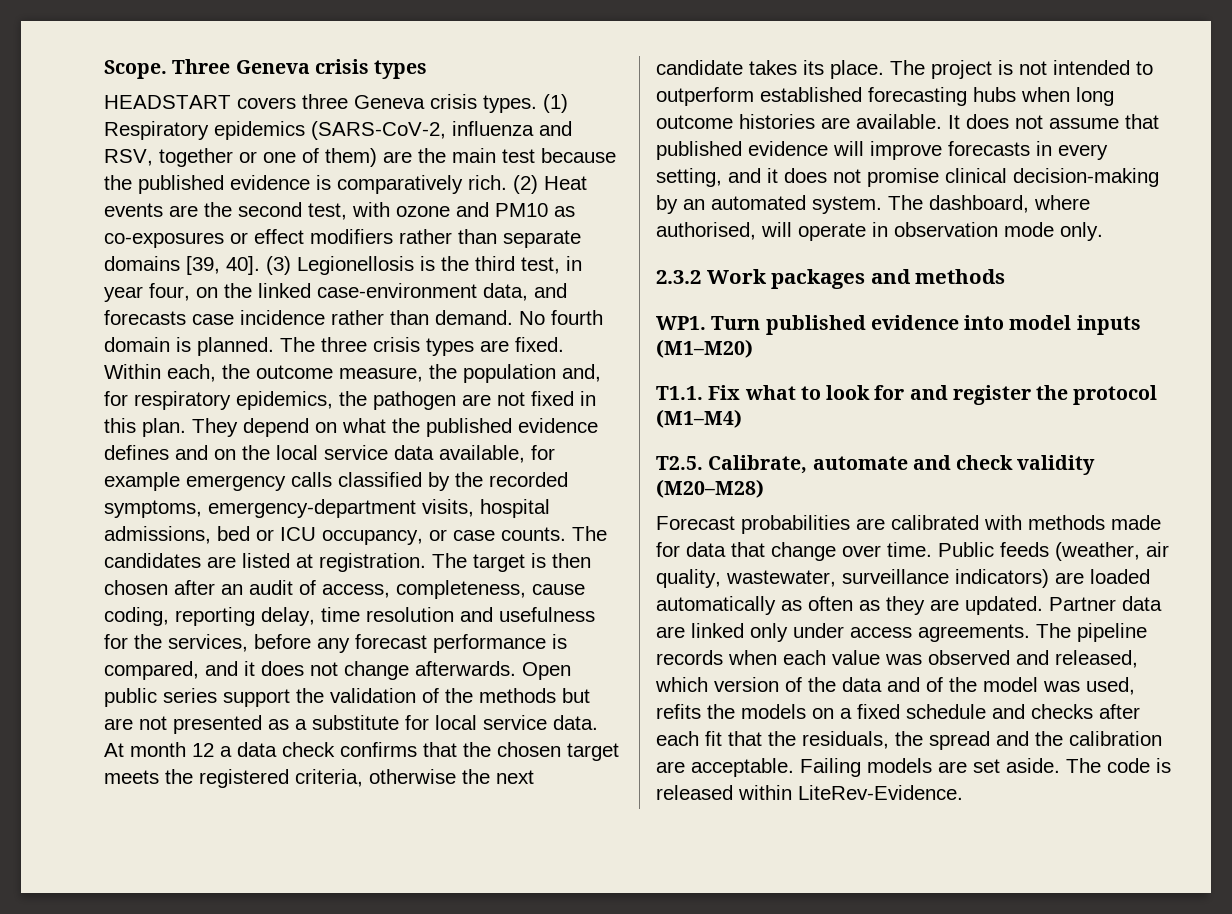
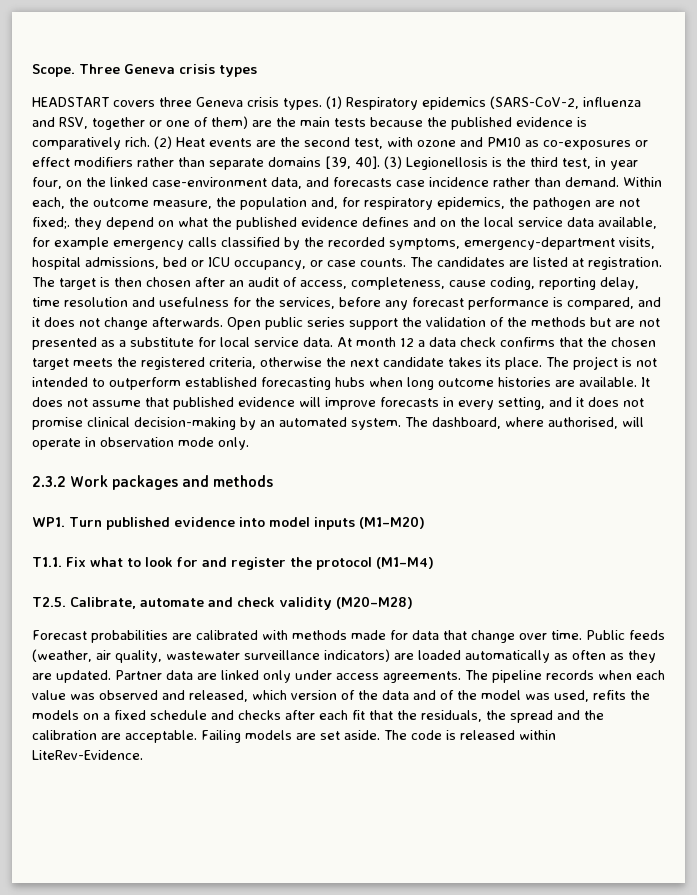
- (1) Respiratory epidemics (SARS-CoV-2, influenza and RSV, together or one of them) are the main test because the published evidence is comparatively rich.
+ (1) Respiratory epidemics (SARS-CoV-2, influenza and RSV, together or one of them) are the main tests because the published evidence is comparatively rich.
- No fourth domain is planned. The three crisis types are fixed.
- Within each, the outcome measure, the population and, for respiratory epidemics, the pathogen are not fixed in this plan. They depend on what the published evidence defines and on the local service data available, for example emergency calls classified by the recorded symptoms, emergency-department visits, hospital admissions, bed or ICU occupancy, or case counts.
+ Within each, the outcome measure, the population and, for respiratory epidemics, the pathogen are not fixed;. they depend on what the published evidence defines and on the local service data available, for example emergency calls classified by the recorded symptoms, emergency-department visits, hospital admissions, bed or ICU occupancy, or case counts.
- Public feeds (weather, air quality, wastewater, surveillance indicators) are loaded automatically as often as they are updated.
+ Public feeds (weather, air quality, wastewater surveillance indicators) are loaded automatically as often as they are updated.

